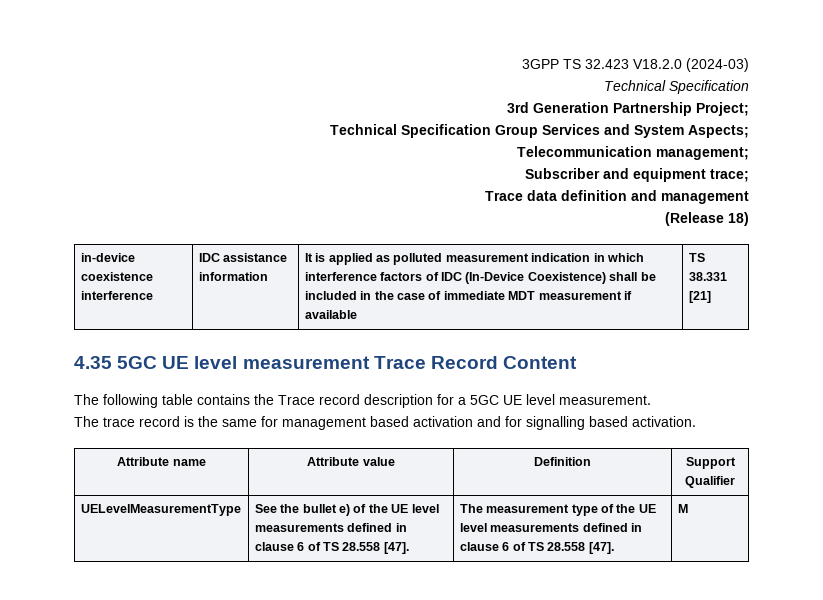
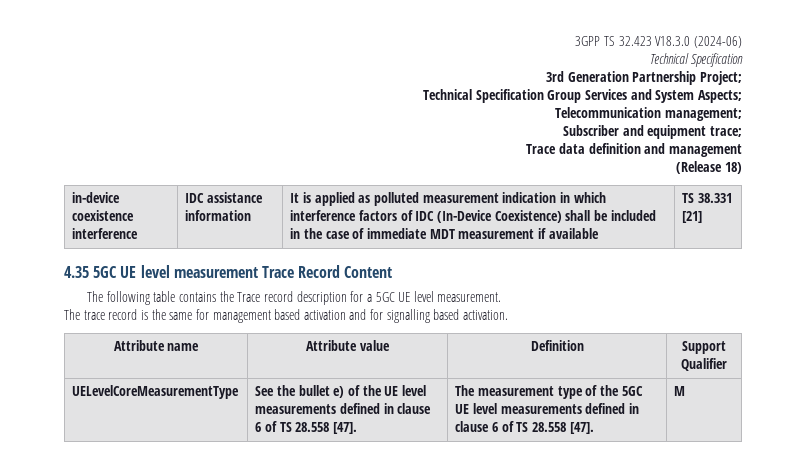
- 3GPP TS 32.423 V18.2.0 (2024-03)
+ 3GPP TS 32.423 V18.3.0 (2024-06)
- UELevelMeasurementType | See the bullet e) of the UE level measurements defined in clause 6 of TS 28.558 [47]. | The measurement type of the UE level measurements defined in clause 6 of TS 28.558 [47]. | M
+ UELevelCoreMeasurementType | See the bullet e) of the UE level measurements defined in clause 6 of TS 28.558 [47]. | The measurement type of the 5GC UE level measurements defined in clause 6 of TS 28.558 [47]. | M

